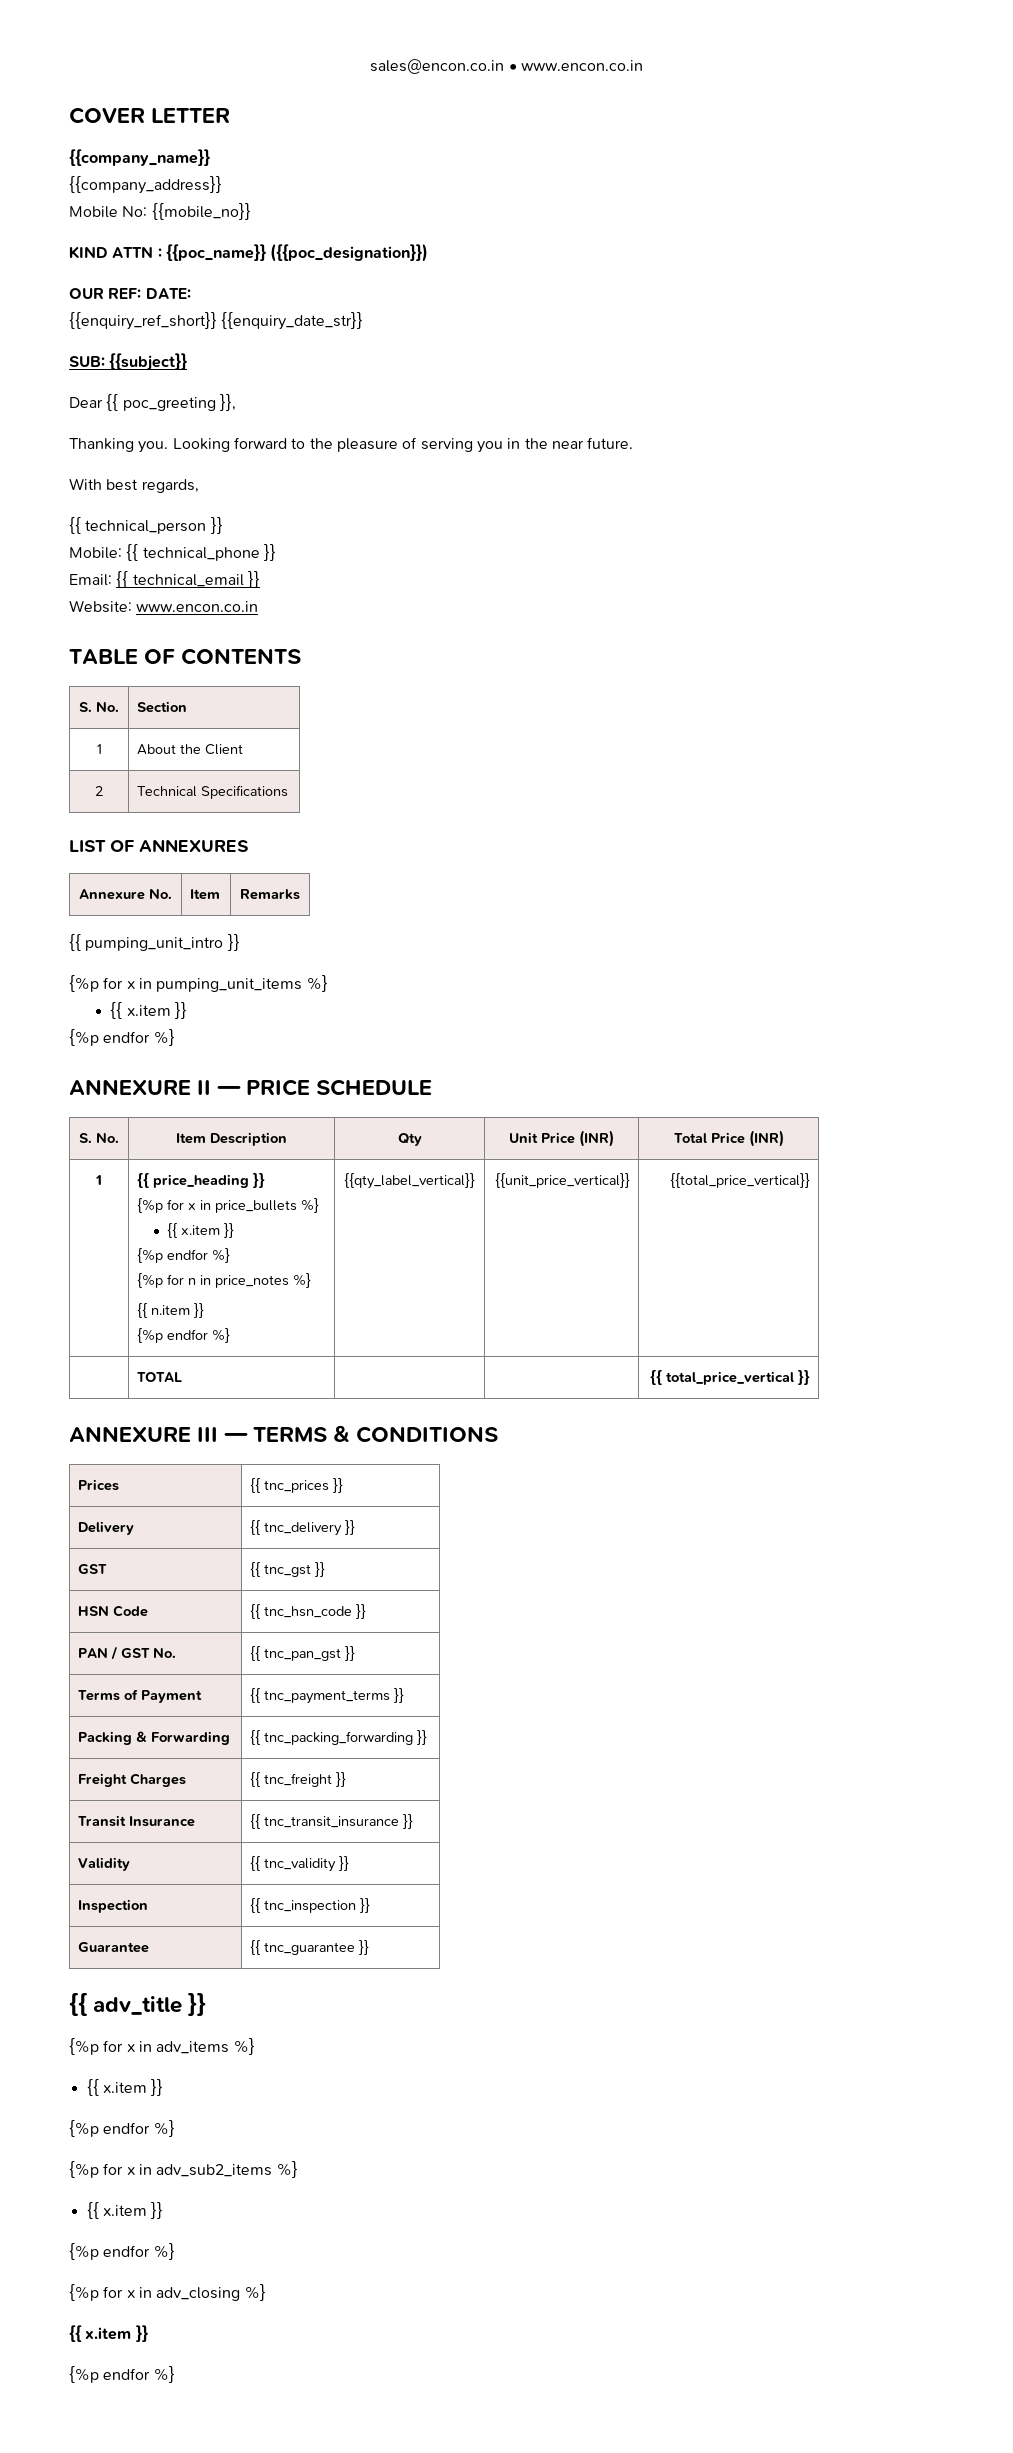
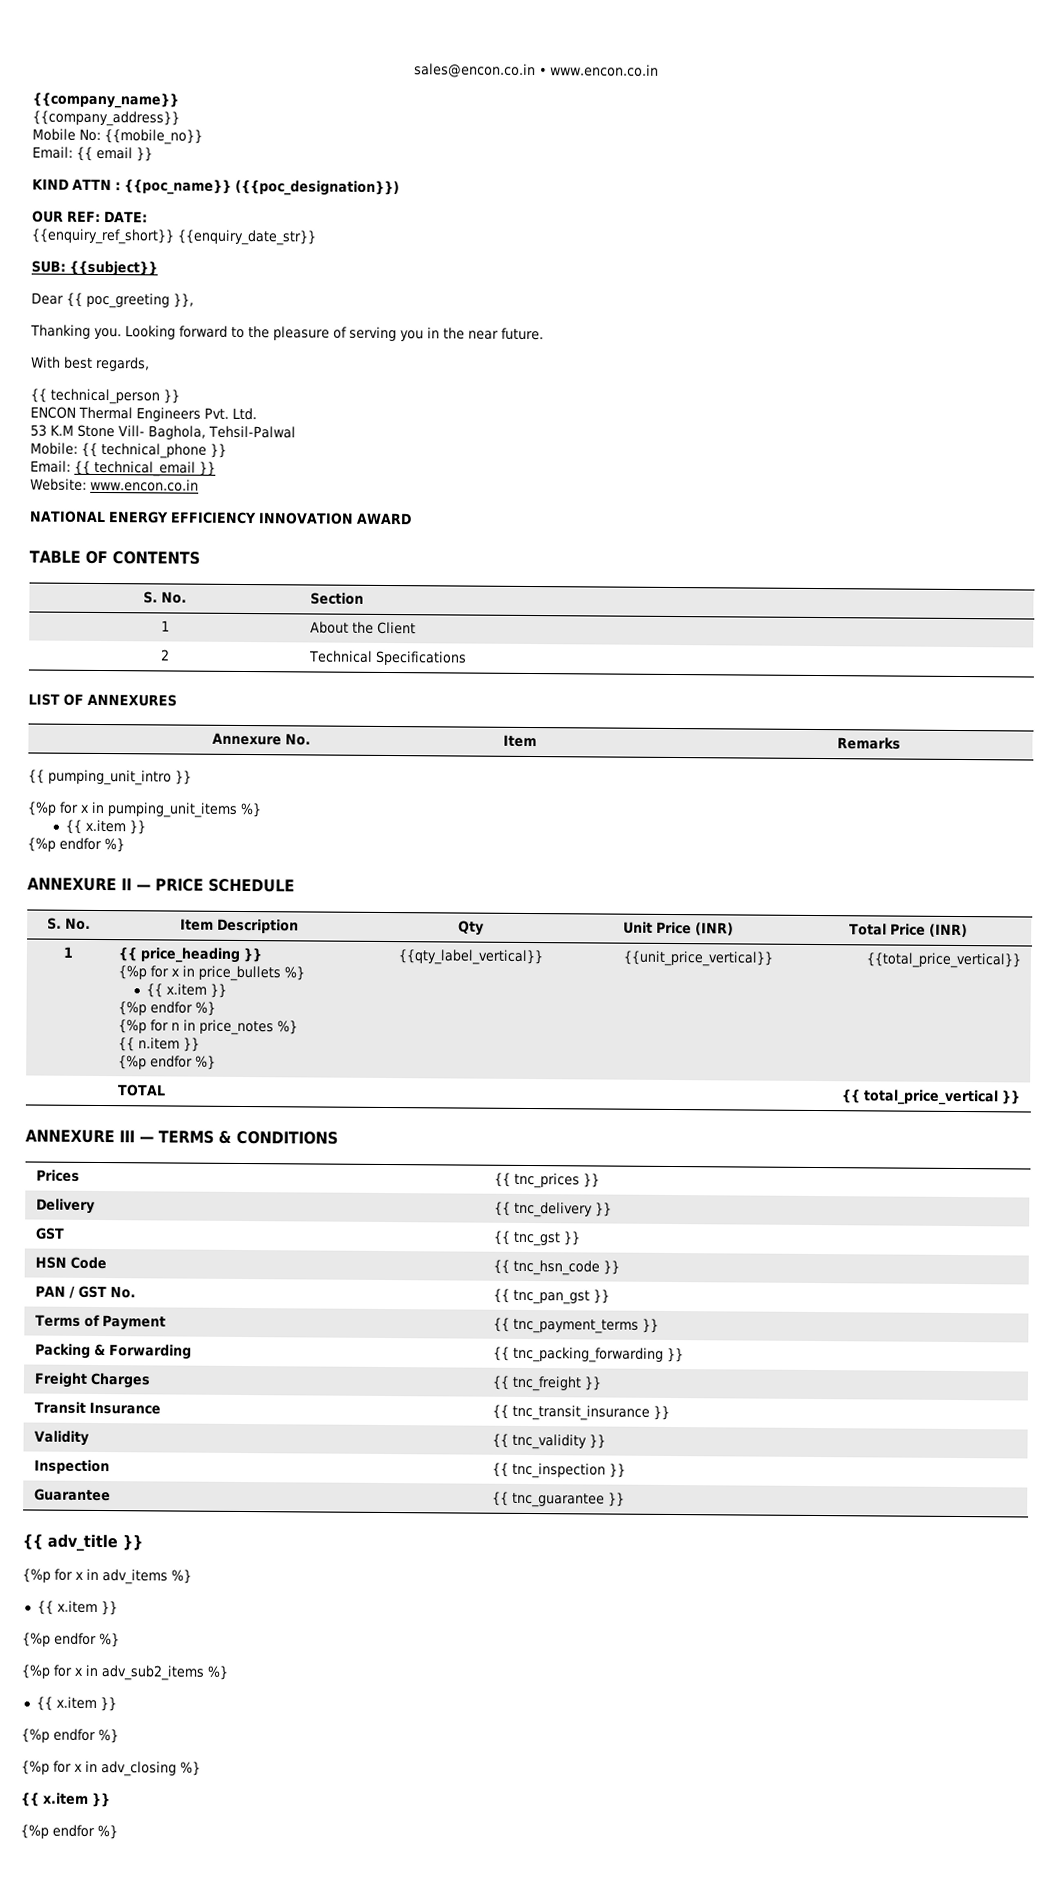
- COVER LETTER
+ Email: {{ email }}
+ ENCON Thermal Engineers Pvt. Ltd.
+ 53 K.M Stone Vill- Baghola, Tehsil-Palwal
+ NATIONAL ENERGY EFFICIENCY INNOVATION AWARD

